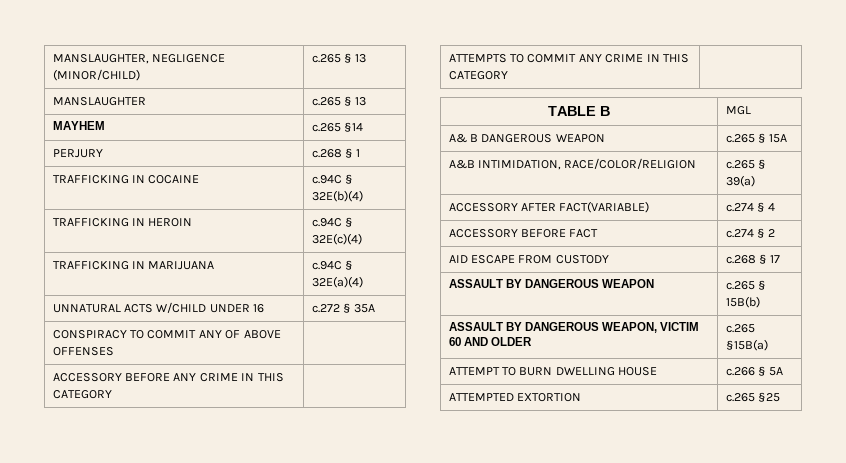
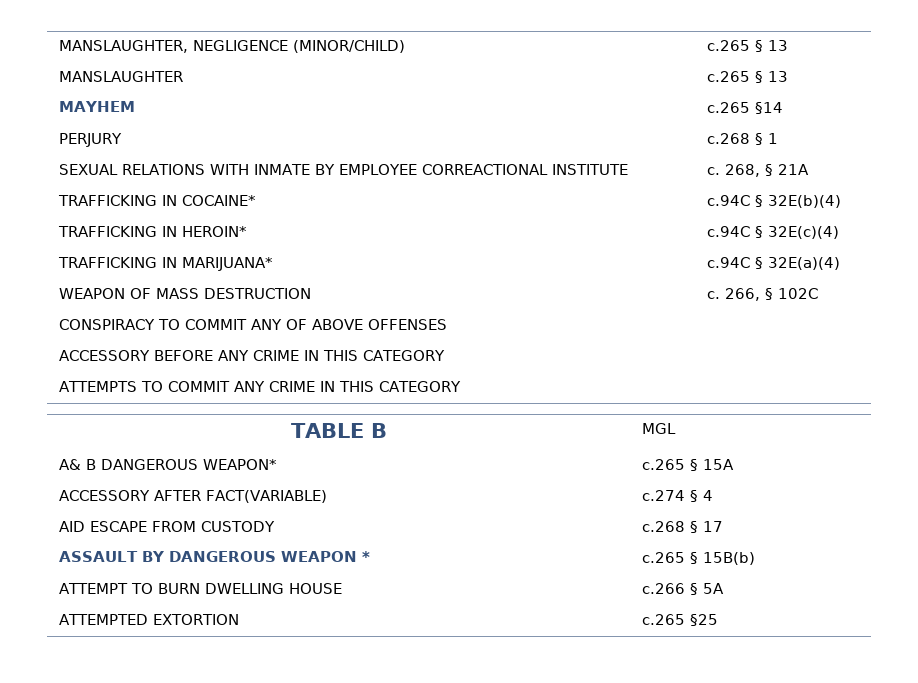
- TRAFFICKING IN COCAINE | c.94C § 32E(b)(4)
+ SEXUAL RELATIONS WITH INMATE BY EMPLOYEE CORREACTIONAL INSTITUTE | c. 268, § 21A
+ TRAFFICKING IN COCAINE* | c.94C § 32E(b)(4)
- TRAFFICKING IN HEROIN | c.94C § 32E(c)(4)
+ TRAFFICKING IN HEROIN* | c.94C § 32E(c)(4)
- TRAFFICKING IN MARIJUANA | c.94C § 32E(a)(4)
+ TRAFFICKING IN MARIJUANA* | c.94C § 32E(a)(4)
- UNNATURAL ACTS W/CHILD UNDER 16 | c.272 § 35A
+ WEAPON OF MASS DESTRUCTION | c. 266, § 102C
- A& B DANGEROUS WEAPON | c.265 § 15A
+ A& B DANGEROUS WEAPON* | c.265 § 15A
- A&B INTIMIDATION, RACE/COLOR/RELIGION | c.265 § 39(a)
- ACCESSORY BEFORE FACT | c.274 § 2
- ASSAULT BY DANGEROUS WEAPON | c.265 § 15B(b)
+ ASSAULT BY DANGEROUS WEAPON * | c.265 § 15B(b)
- ASSAULT BY DANGEROUS WEAPON, VICTIM 60 AND OLDER | c.265 §15B(a)

